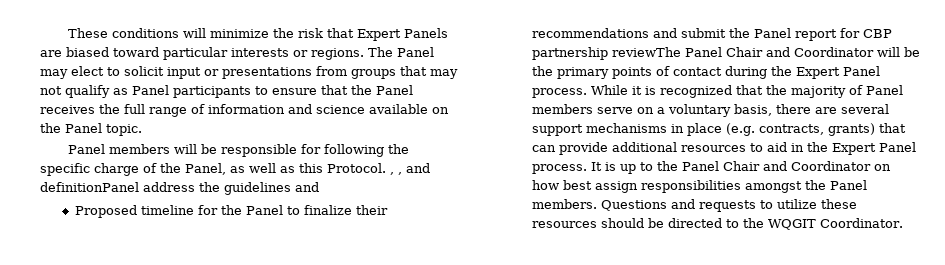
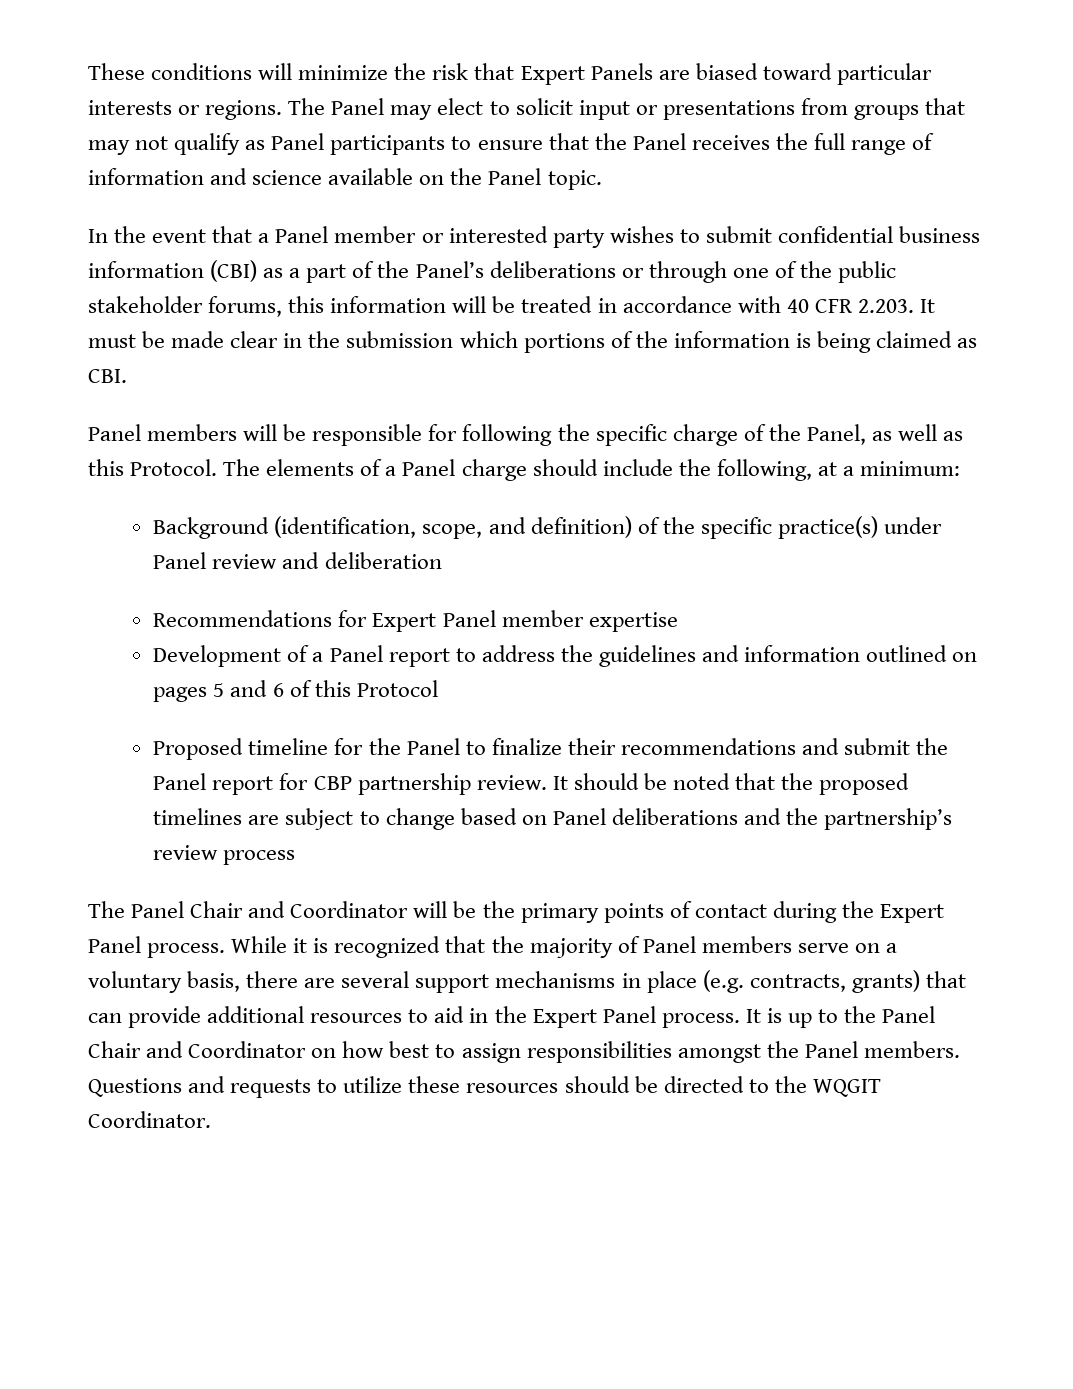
+ In the event that a Panel member or interested party wishes to submit confidential business information (CBI) as a part of the Panel’s deliberations or through one of the public stakeholder forums, this information will be treated in accordance with 40 CFR 2.203. It must be made clear in the submission which portions of the information is being claimed as CBI.
- Panel members will be responsible for following the specific charge of the Panel, as well as this Protocol. , , and definitionPanel address the guidelines and
+ Panel members will be responsible for following the specific charge of the Panel, as well as this Protocol. The elements of a Panel charge should include the following, at a minimum:
+ Background (identification, scope, and definition) of the specific practice(s) under Panel review and deliberation
+ Recommendations for Expert Panel member expertise
+ Development of a Panel report to address the guidelines and information outlined on pages 5 and 6 of this Protocol
- Proposed timeline for the Panel to finalize their recommendations and submit the Panel report for CBP partnership reviewThe Panel Chair and Coordinator will be the primary points of contact during the Expert Panel process.
+ Proposed timeline for the Panel to finalize their recommendations and submit the Panel report for CBP partnership review. It should be noted that the proposed timelines are subject to change based on Panel deliberations and the partnership’s review process
+ The Panel Chair and Coordinator will be the primary points of contact during the Expert Panel process.
- It is up to the Panel Chair and Coordinator on how best assign responsibilities amongst the Panel members.
+ It is up to the Panel Chair and Coordinator on how best to assign responsibilities amongst the Panel members.

